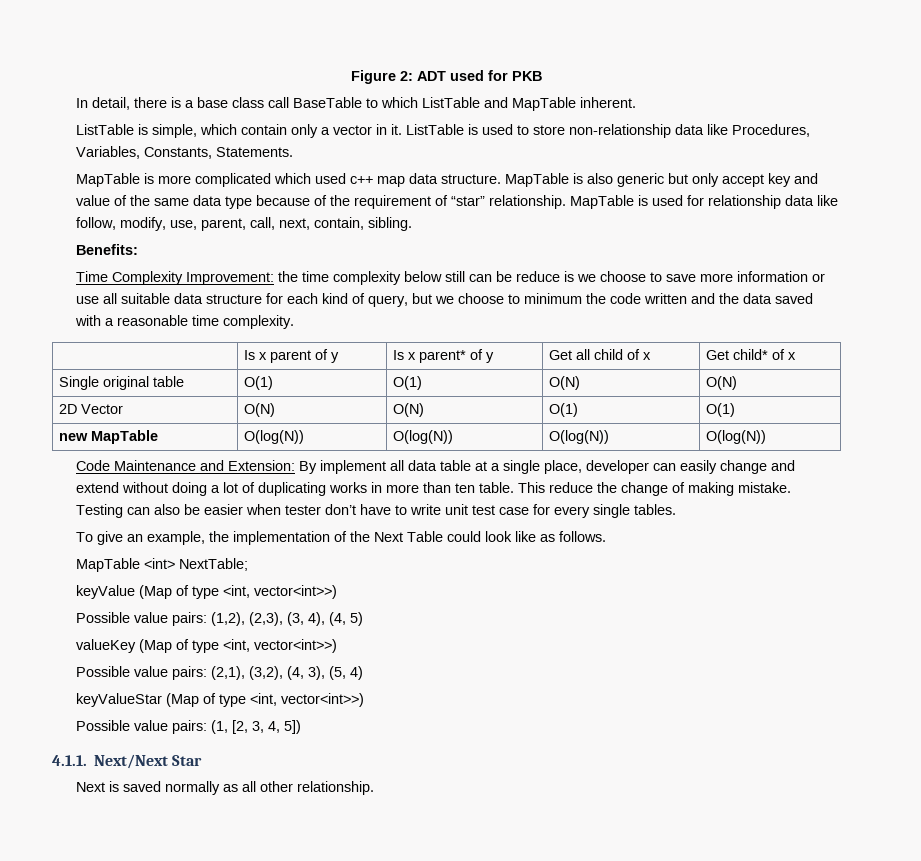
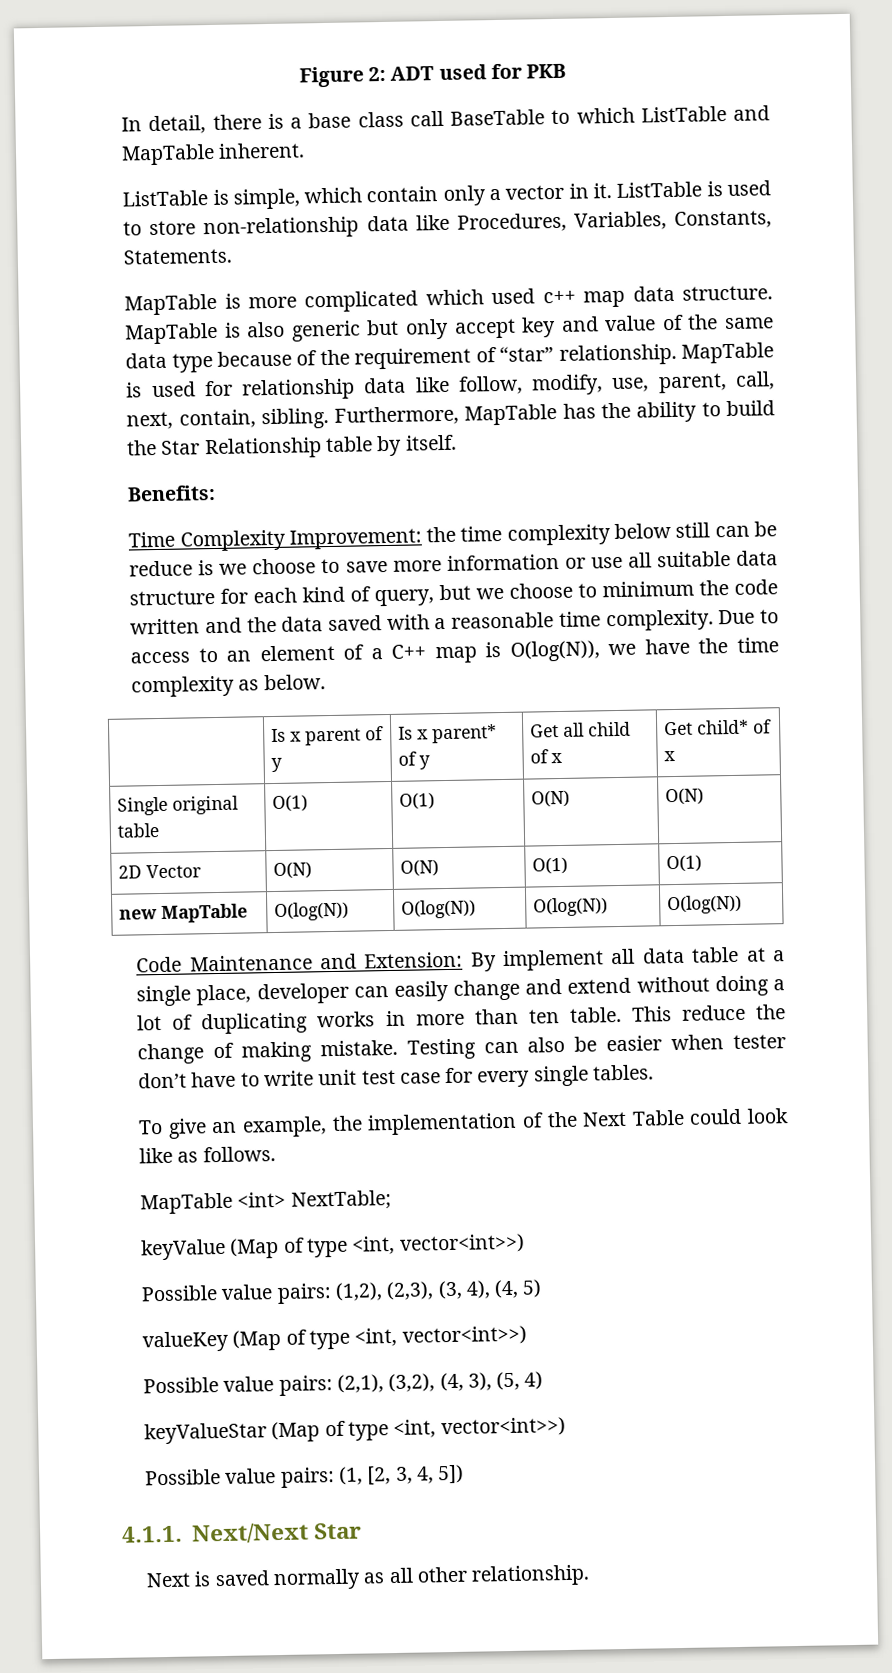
+ Furthermore, MapTable has the ability to build the Star Relationship table by itself.
+ Due to access to an element of a C++ map is O(log(N)), we have the time complexity as below.

